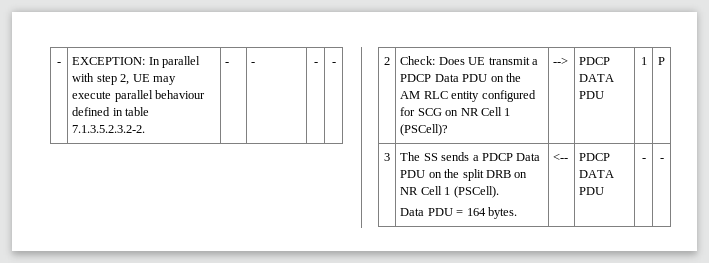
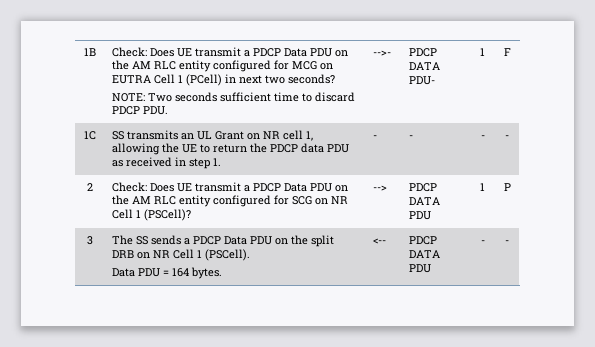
- - | EXCEPTION: In parallel with step 2, UE may execute parallel behaviour defined in table 7.1.3.5.2.3.2-2. | - | - | - | -
+ 1B | Check: Does UE transmit a PDCP Data PDU on the AM RLC entity configured for MCG on EUTRA Cell 1 (PCell) in next two seconds?
+ NOTE: Two seconds sufficient time to discard PDCP PDU. | -->- | PDCP DATA PDU- | 1 | F
+ 1C | SS transmits an UL Grant on NR cell 1, allowing the UE to return the PDCP data PDU as received in step 1. | - | - | - | -

